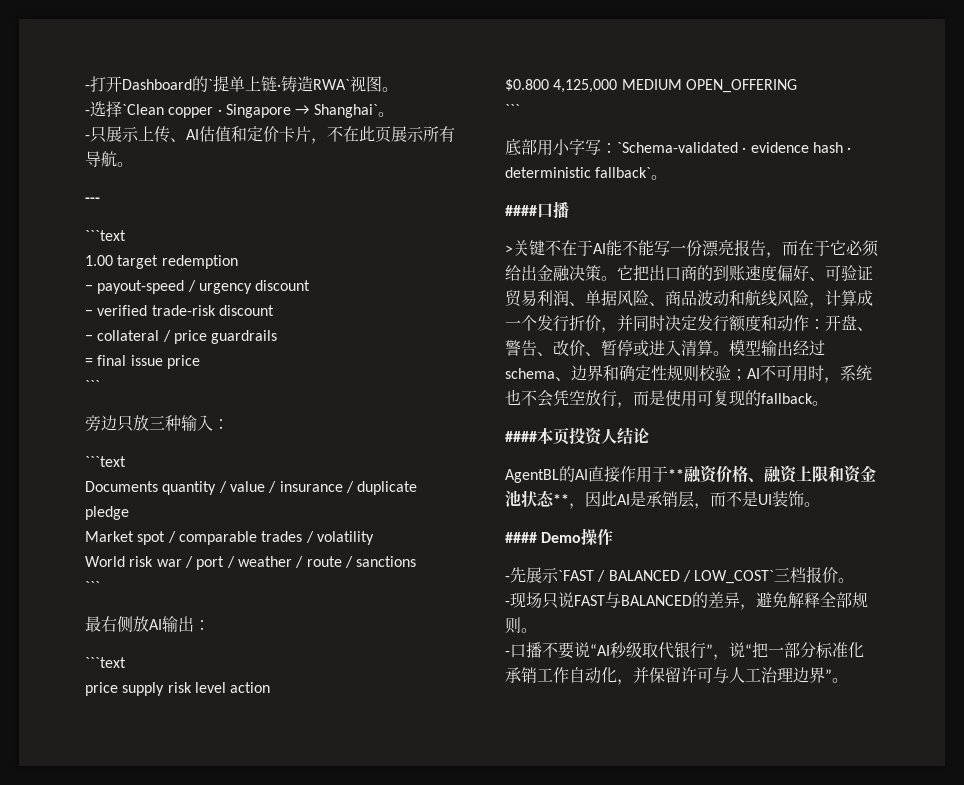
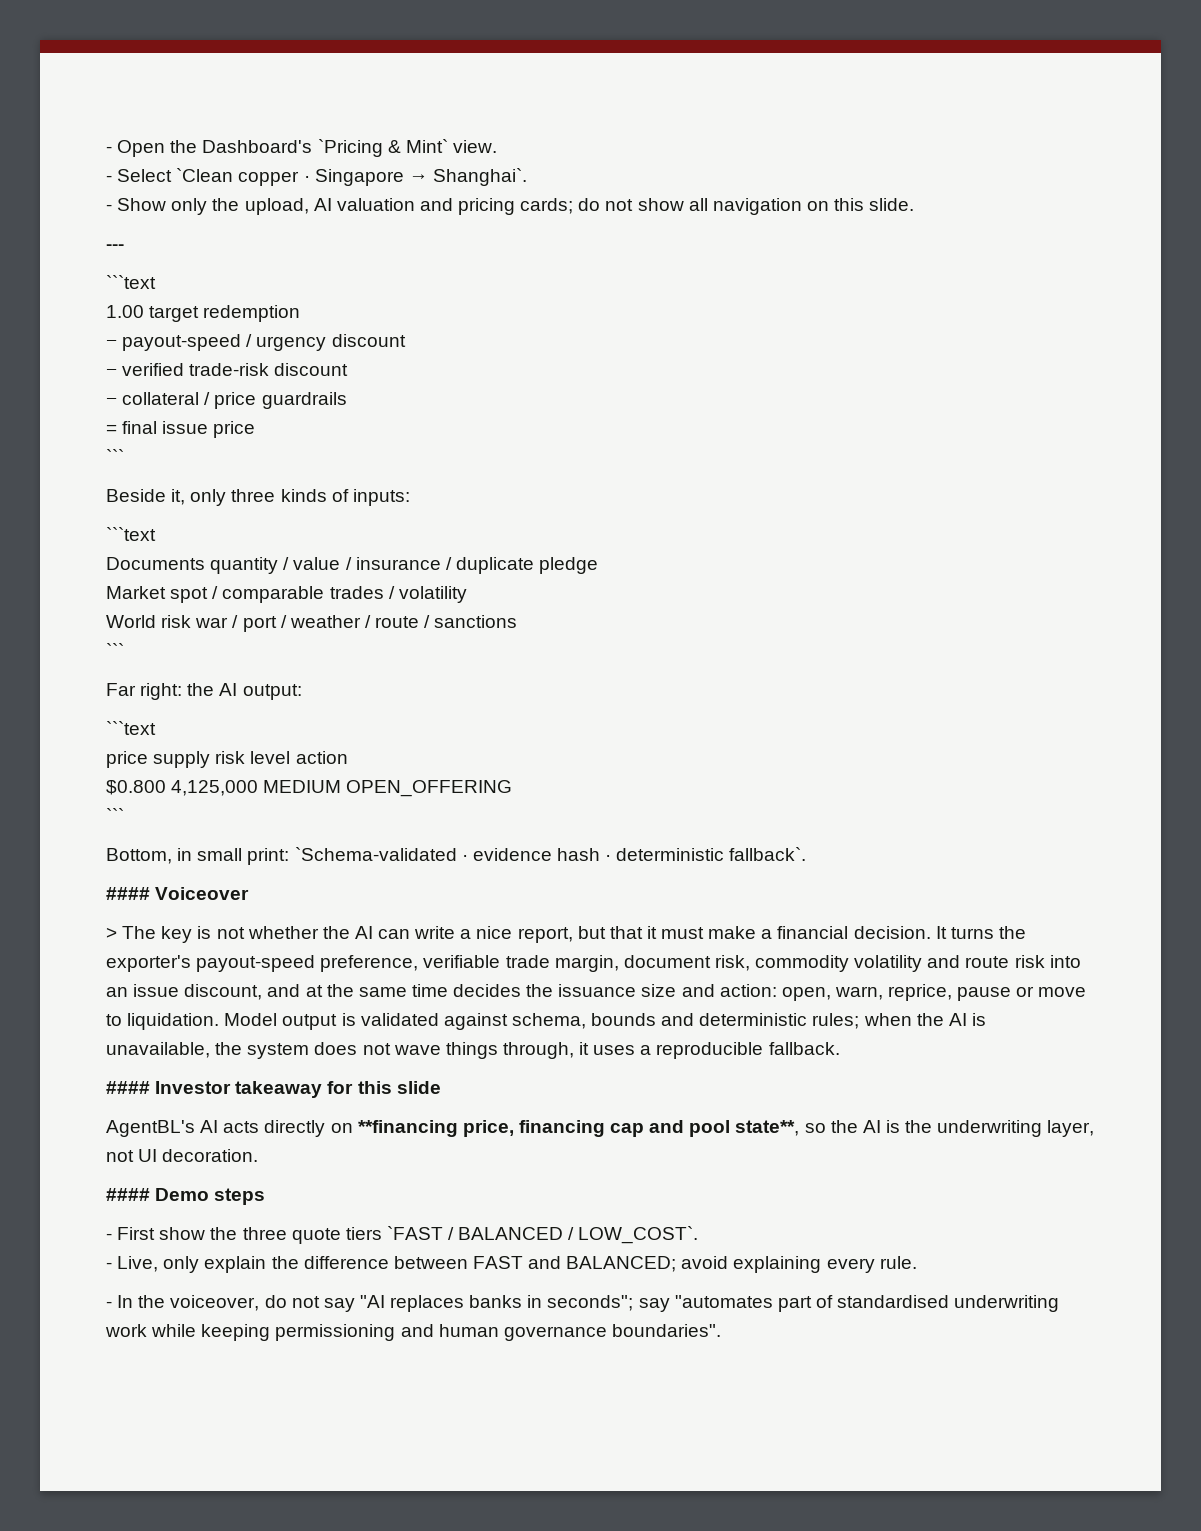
- -打开Dashboard的`提单上链·铸造RWA`视图。
- -选择`Clean copper · Singapore → Shanghai`。
- -只展示上传、AI估值和定价卡片，不在此页展示所有导航。
+ - Open the Dashboard's `Pricing & Mint` view.
+ - Select `Clean copper · Singapore → Shanghai`.
+ - Show only the upload, AI valuation and pricing cards; do not show all navigation on this slide.
- 旁边只放三种输入：
+ Beside it, only three kinds of inputs:
- 最右侧放AI输出：
+ Far right: the AI output:
- 底部用小字写：`Schema-validated · evidence hash · deterministic fallback`。
- ####口播
+ Bottom, in small print: `Schema-validated · evidence hash · deterministic fallback`.
+ #### Voiceover
- >关键不在于AI能不能写一份漂亮报告，而在于它必须给出金融决策。它把出口商的到账速度偏好、可验证贸易利润、单据风险、商品波动和航线风险，计算成一个发行折价，并同时决定发行额度和动作：开盘、警告、改价、暂停或进入清算。模型输出经过schema、边界和确定性规则校验；AI不可用时，系统也不会凭空放行，而是使用可复现的fallback。
- ####本页投资人结论
- AgentBL的AI直接作用于**融资价格、融资上限和资金池状态**，因此AI是承销层，而不是UI装饰。
+ > The key is not whether the AI can write a nice report, but that it must make a financial decision. It turns the exporter's payout-speed preference, verifiable trade margin, document risk, commodity volatility and route risk into an issue discount, and at the same time decides the issuance size and action: open, warn, reprice, pause or move to liquidation. Model output is validated against schema, bounds and deterministic rules; when the AI is unavailable, the system does not wave things through, it uses a reproducible fallback.
+ #### Investor takeaway for this slide
+ AgentBL's AI acts directly on **financing price, financing cap and pool state**, so the AI is the underwriting layer, not UI decoration.
- #### Demo操作
- -先展示`FAST / BALANCED / LOW_COST`三档报价。
- -现场只说FAST与BALANCED的差异，避免解释全部规则。
- -口播不要说“AI秒级取代银行”，说“把一部分标准化承销工作自动化，并保留许可与人工治理边界”。
+ #### Demo steps
+ - First show the three quote tiers `FAST / BALANCED / LOW_COST`.
+ - Live, only explain the difference between FAST and BALANCED; avoid explaining every rule.
+ - In the voiceover, do not say "AI replaces banks in seconds"; say "automates part of standardised underwriting work while keeping permissioning and human governance boundaries".

